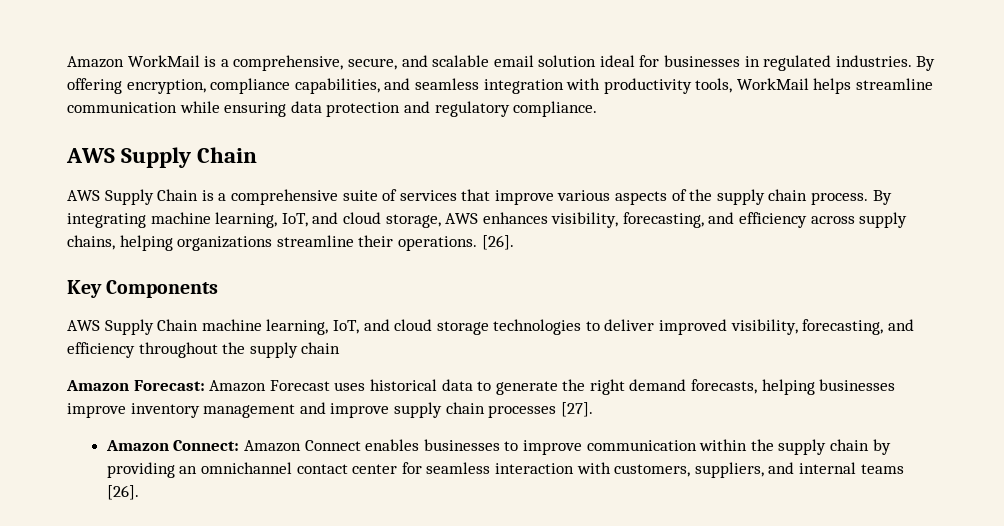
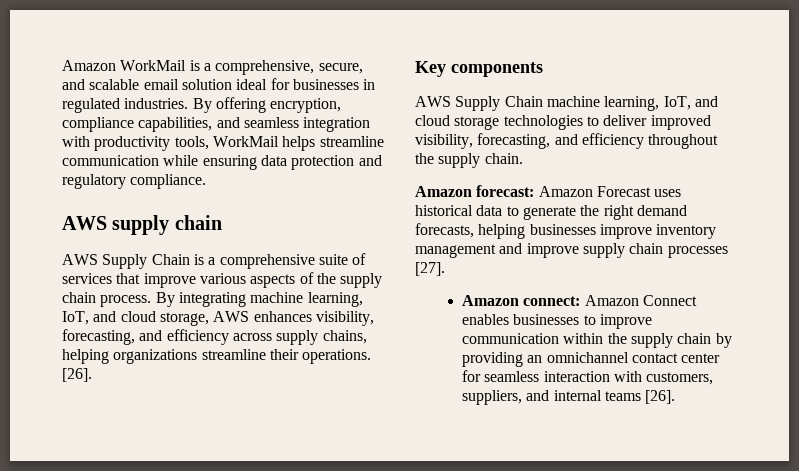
  By offering encryption, compliance capabilities, and seamless integration with productivity tools, WorkMail helps streamline communication while ensuring data protection and regulatory compliance.
- AWS Supply Chain
+ AWS supply chain
- Key Components
+ Key components
- AWS Supply Chain machine learning, IoT, and cloud storage technologies to deliver improved visibility, forecasting, and efficiency throughout the supply chain
- Amazon Forecast: Amazon Forecast uses historical data to generate the right demand forecasts, helping businesses improve inventory management and improve supply chain processes [27].
+ AWS Supply Chain machine learning, IoT, and cloud storage technologies to deliver improved visibility, forecasting, and efficiency throughout the supply chain.
+ Amazon forecast: Amazon Forecast uses historical data to generate the right demand forecasts, helping businesses improve inventory management and improve supply chain processes [27].
- Amazon Connect: Amazon Connect enables businesses to improve communication within the supply chain by providing an omnichannel contact center for seamless interaction with customers, suppliers, and internal teams [26].
+ Amazon connect: Amazon Connect enables businesses to improve communication within the supply chain by providing an omnichannel contact center for seamless interaction with customers, suppliers, and internal teams [26].

